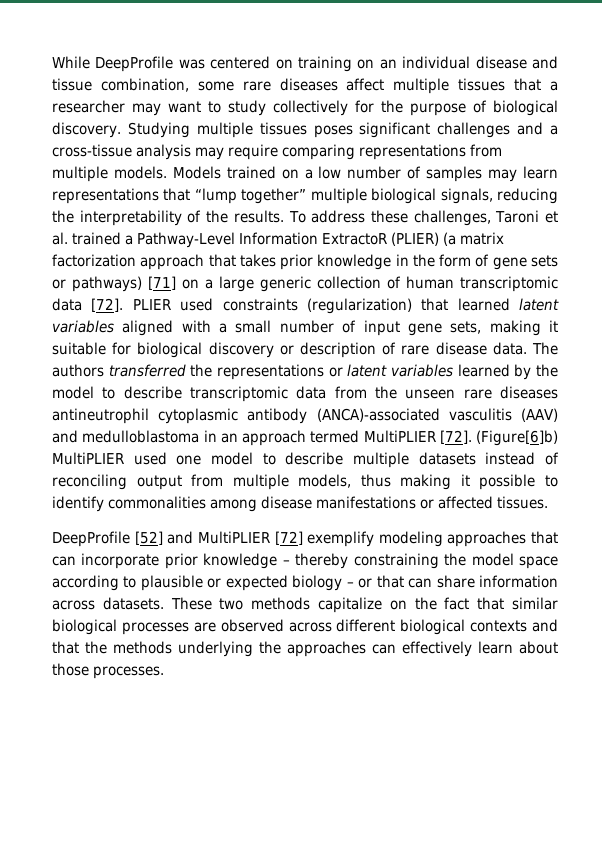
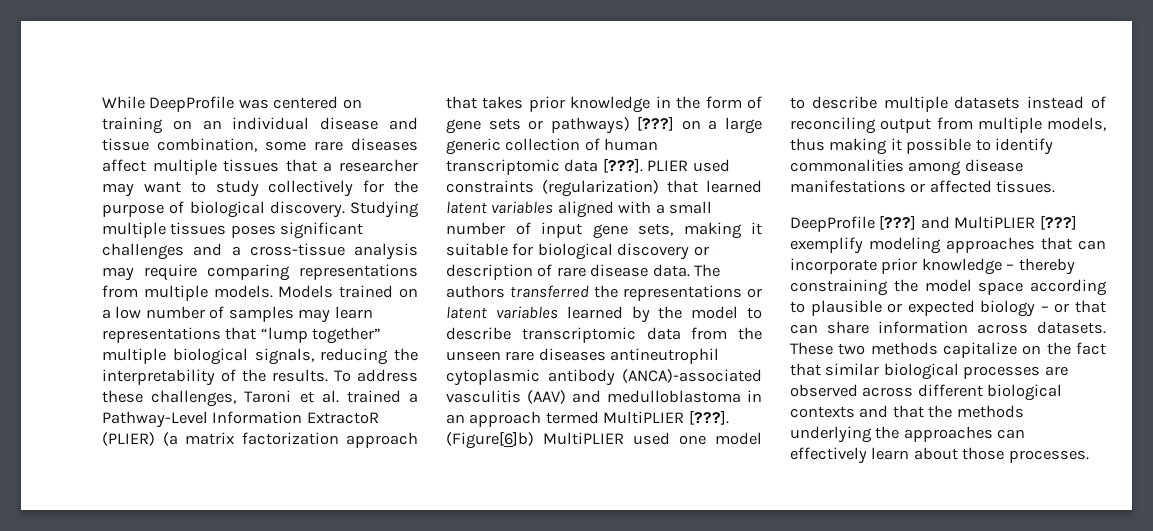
- To address these challenges, Taroni et al. trained a Pathway-Level Information ExtractoR (PLIER) (a matrix factorization approach that takes prior knowledge in the form of gene sets or pathways) [71] on a large generic collection of human transcriptomic data [72].
+ To address these challenges, Taroni et al. trained a Pathway-Level Information ExtractoR (PLIER) (a matrix factorization approach that takes prior knowledge in the form of gene sets or pathways) [???] on a large generic collection of human transcriptomic data [???].
- The authors transferred the representations or latent variables learned by the model to describe transcriptomic data from the unseen rare diseases antineutrophil cytoplasmic antibody (ANCA)-associated vasculitis (AAV) and medulloblastoma in an approach termed MultiPLIER [72].
+ The authors transferred the representations or latent variables learned by the model to describe transcriptomic data from the unseen rare diseases antineutrophil cytoplasmic antibody (ANCA)-associated vasculitis (AAV) and medulloblastoma in an approach termed MultiPLIER [???].
- DeepProfile [52] and MultiPLIER [72] exemplify modeling approaches that can incorporate prior knowledge – thereby constraining the model space according to plausible or expected biology – or that can share information across datasets.
+ DeepProfile [???] and MultiPLIER [???] exemplify modeling approaches that can incorporate prior knowledge – thereby constraining the model space according to plausible or expected biology – or that can share information across datasets.

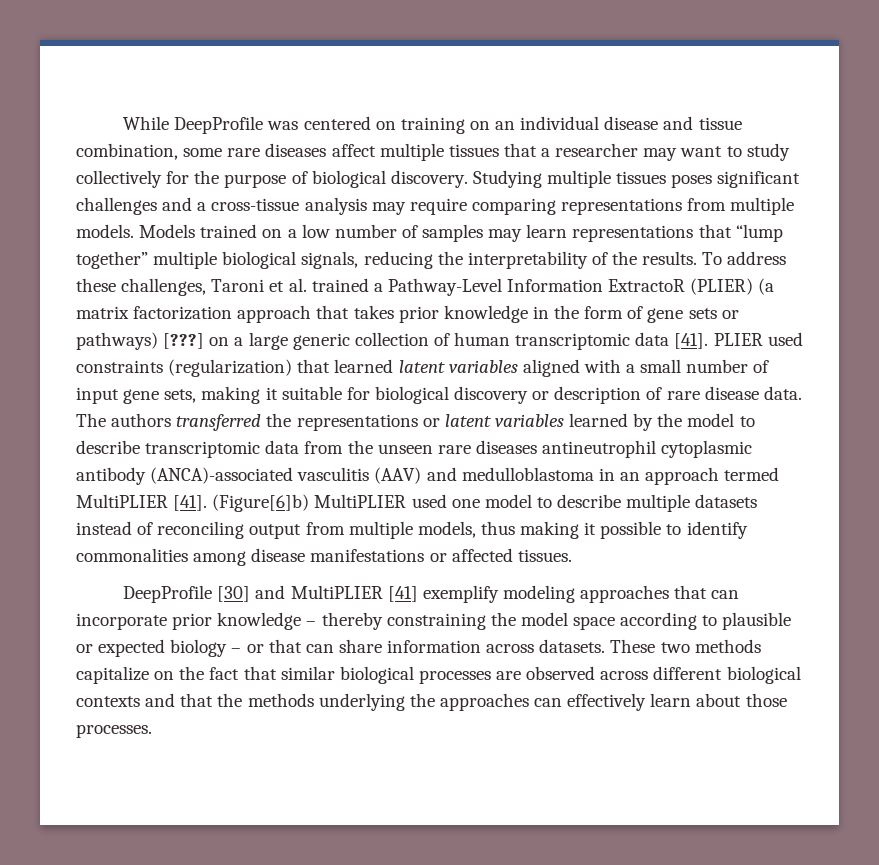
- To address these challenges, Taroni et al. trained a Pathway-Level Information ExtractoR (PLIER) (a matrix factorization approach that takes prior knowledge in the form of gene sets or pathways) [???] on a large generic collection of human transcriptomic data [???].
+ To address these challenges, Taroni et al. trained a Pathway-Level Information ExtractoR (PLIER) (a matrix factorization approach that takes prior knowledge in the form of gene sets or pathways) [???] on a large generic collection of human transcriptomic data [41].
- The authors transferred the representations or latent variables learned by the model to describe transcriptomic data from the unseen rare diseases antineutrophil cytoplasmic antibody (ANCA)-associated vasculitis (AAV) and medulloblastoma in an approach termed MultiPLIER [???].
+ The authors transferred the representations or latent variables learned by the model to describe transcriptomic data from the unseen rare diseases antineutrophil cytoplasmic antibody (ANCA)-associated vasculitis (AAV) and medulloblastoma in an approach termed MultiPLIER [41].
- DeepProfile [???] and MultiPLIER [???] exemplify modeling approaches that can incorporate prior knowledge – thereby constraining the model space according to plausible or expected biology – or that can share information across datasets.
+ DeepProfile [30] and MultiPLIER [41] exemplify modeling approaches that can incorporate prior knowledge – thereby constraining the model space according to plausible or expected biology – or that can share information across datasets.

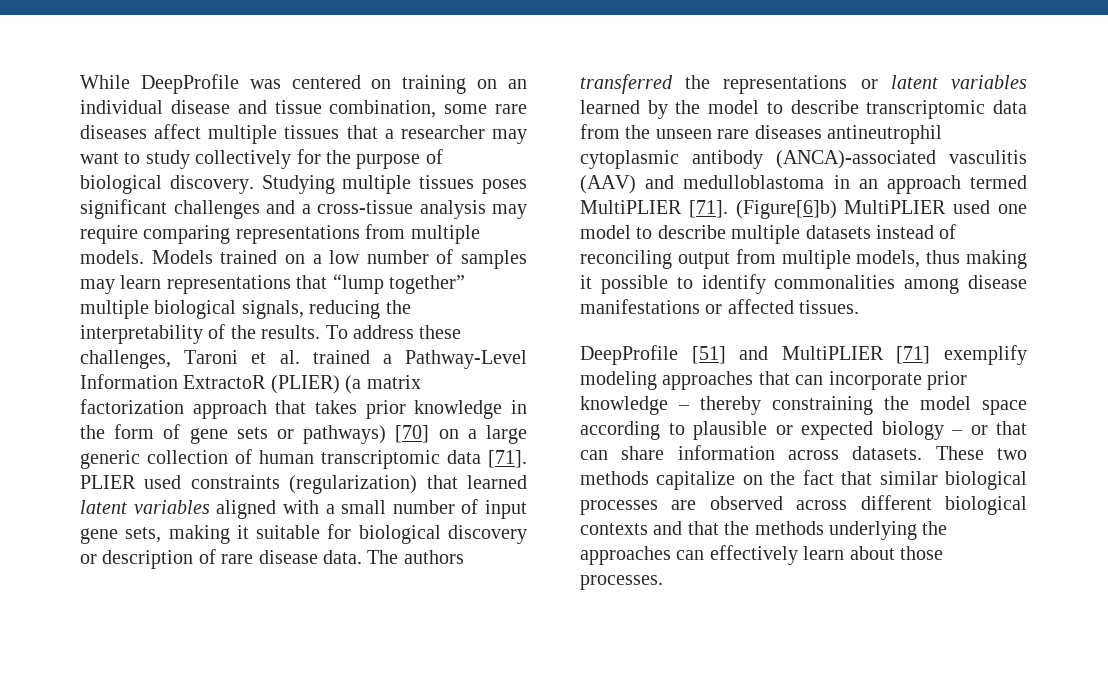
- To address these challenges, Taroni et al. trained a Pathway-Level Information ExtractoR (PLIER) (a matrix factorization approach that takes prior knowledge in the form of gene sets or pathways) [???] on a large generic collection of human transcriptomic data [41].
+ To address these challenges, Taroni et al. trained a Pathway-Level Information ExtractoR (PLIER) (a matrix factorization approach that takes prior knowledge in the form of gene sets or pathways) [70] on a large generic collection of human transcriptomic data [71].
- The authors transferred the representations or latent variables learned by the model to describe transcriptomic data from the unseen rare diseases antineutrophil cytoplasmic antibody (ANCA)-associated vasculitis (AAV) and medulloblastoma in an approach termed MultiPLIER [41].
+ The authors transferred the representations or latent variables learned by the model to describe transcriptomic data from the unseen rare diseases antineutrophil cytoplasmic antibody (ANCA)-associated vasculitis (AAV) and medulloblastoma in an approach termed MultiPLIER [71].
- DeepProfile [30] and MultiPLIER [41] exemplify modeling approaches that can incorporate prior knowledge – thereby constraining the model space according to plausible or expected biology – or that can share information across datasets.
+ DeepProfile [51] and MultiPLIER [71] exemplify modeling approaches that can incorporate prior knowledge – thereby constraining the model space according to plausible or expected biology – or that can share information across datasets.

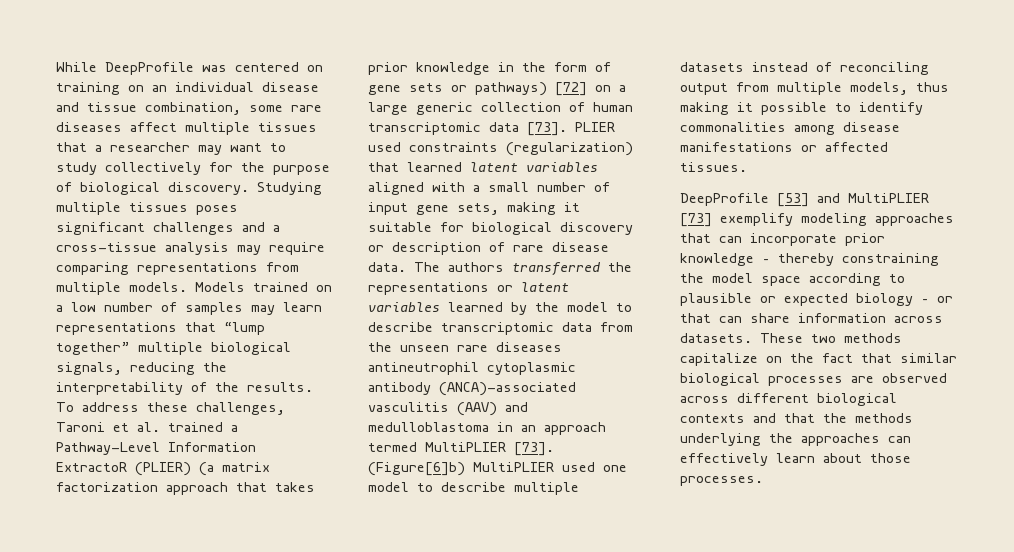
- To address these challenges, Taroni et al. trained a Pathway-Level Information ExtractoR (PLIER) (a matrix factorization approach that takes prior knowledge in the form of gene sets or pathways) [70] on a large generic collection of human transcriptomic data [71].
+ To address these challenges, Taroni et al. trained a Pathway-Level Information ExtractoR (PLIER) (a matrix factorization approach that takes prior knowledge in the form of gene sets or pathways) [72] on a large generic collection of human transcriptomic data [73].
- The authors transferred the representations or latent variables learned by the model to describe transcriptomic data from the unseen rare diseases antineutrophil cytoplasmic antibody (ANCA)-associated vasculitis (AAV) and medulloblastoma in an approach termed MultiPLIER [71].
+ The authors transferred the representations or latent variables learned by the model to describe transcriptomic data from the unseen rare diseases antineutrophil cytoplasmic antibody (ANCA)-associated vasculitis (AAV) and medulloblastoma in an approach termed MultiPLIER [73].
- DeepProfile [51] and MultiPLIER [71] exemplify modeling approaches that can incorporate prior knowledge – thereby constraining the model space according to plausible or expected biology – or that can share information across datasets.
+ DeepProfile [53] and MultiPLIER [73] exemplify modeling approaches that can incorporate prior knowledge – thereby constraining the model space according to plausible or expected biology – or that can share information across datasets.

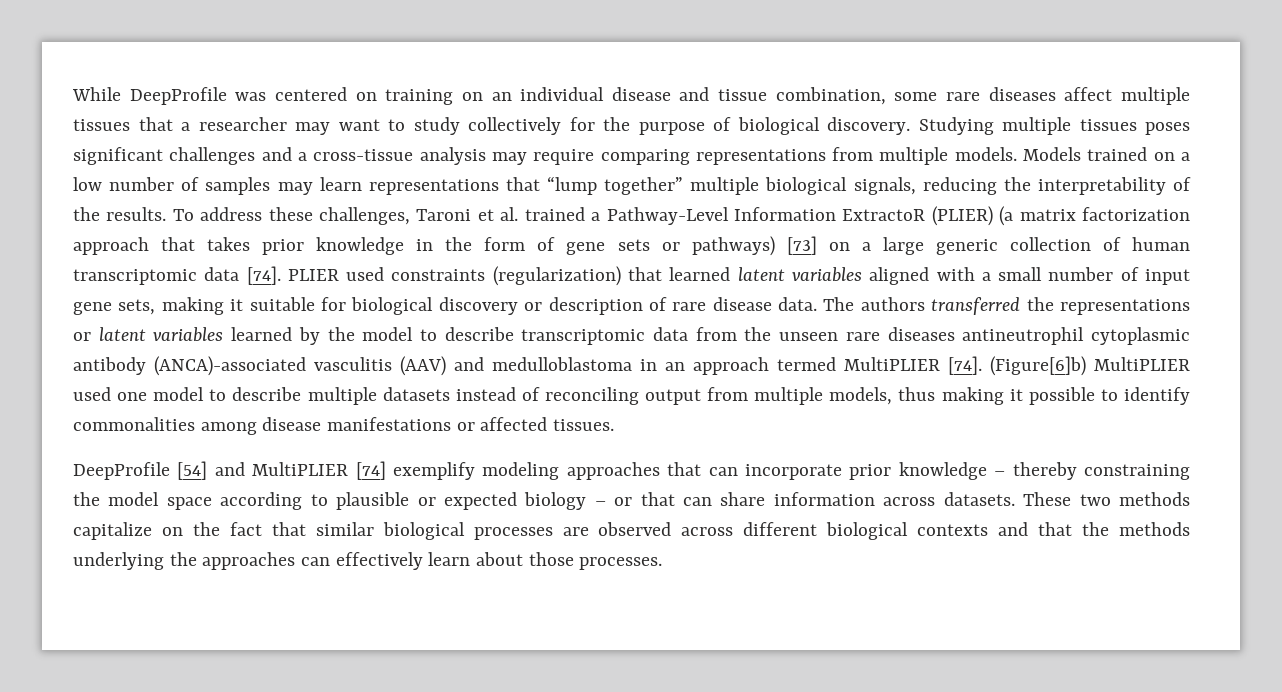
- To address these challenges, Taroni et al. trained a Pathway-Level Information ExtractoR (PLIER) (a matrix factorization approach that takes prior knowledge in the form of gene sets or pathways) [72] on a large generic collection of human transcriptomic data [73].
+ To address these challenges, Taroni et al. trained a Pathway-Level Information ExtractoR (PLIER) (a matrix factorization approach that takes prior knowledge in the form of gene sets or pathways) [73] on a large generic collection of human transcriptomic data [74].
- The authors transferred the representations or latent variables learned by the model to describe transcriptomic data from the unseen rare diseases antineutrophil cytoplasmic antibody (ANCA)-associated vasculitis (AAV) and medulloblastoma in an approach termed MultiPLIER [73].
+ The authors transferred the representations or latent variables learned by the model to describe transcriptomic data from the unseen rare diseases antineutrophil cytoplasmic antibody (ANCA)-associated vasculitis (AAV) and medulloblastoma in an approach termed MultiPLIER [74].
- DeepProfile [53] and MultiPLIER [73] exemplify modeling approaches that can incorporate prior knowledge – thereby constraining the model space according to plausible or expected biology – or that can share information across datasets.
+ DeepProfile [54] and MultiPLIER [74] exemplify modeling approaches that can incorporate prior knowledge – thereby constraining the model space according to plausible or expected biology – or that can share information across datasets.

